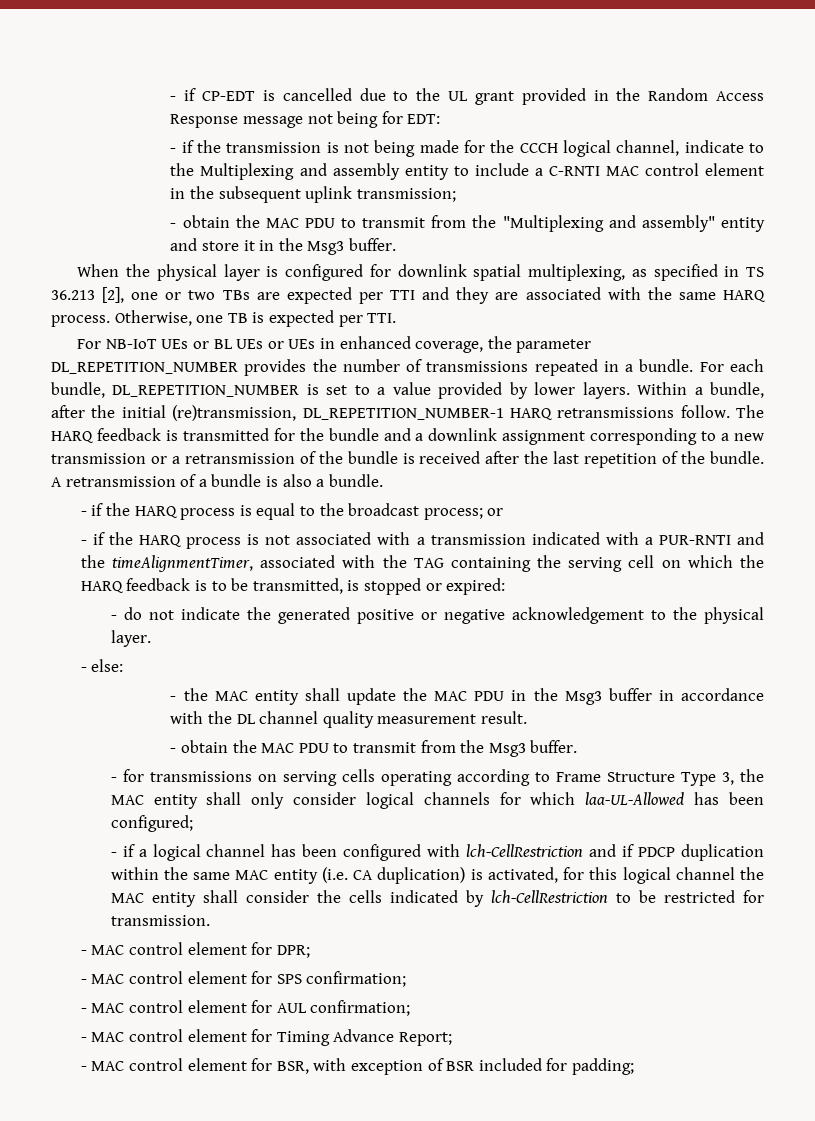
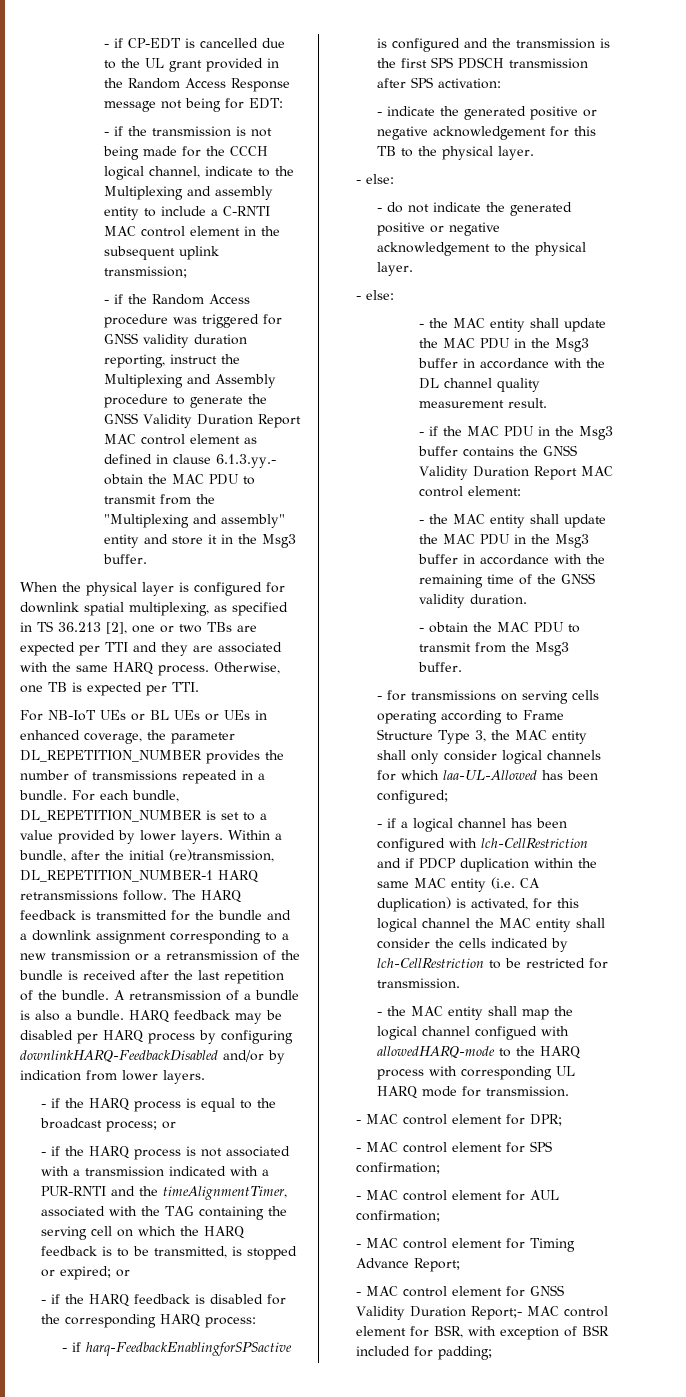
- - obtain the MAC PDU to transmit from the "Multiplexing and assembly" entity and store it in the Msg3 buffer.
+ - if the Random Access procedure was triggered for GNSS validity duration reporting, instruct the Multiplexing and Assembly procedure to generate the GNSS Validity Duration Report MAC control element as defined in clause 6.1.3.yy.- obtain the MAC PDU to transmit from the "Multiplexing and assembly" entity and store it in the Msg3 buffer.
+ HARQ feedback may be disabled per HARQ process by configuring downlinkHARQ-FeedbackDisabled and/or by indication from lower layers.
- - if the HARQ process is not associated with a transmission indicated with a PUR-RNTI and the timeAlignmentTimer, associated with the TAG containing the serving cell on which the HARQ feedback is to be transmitted, is stopped or expired:
+ - if the HARQ process is not associated with a transmission indicated with a PUR-RNTI and the timeAlignmentTimer, associated with the TAG containing the serving cell on which the HARQ feedback is to be transmitted, is stopped or expired; or
+ - if the HARQ feedback is disabled for the corresponding HARQ process:
+ - if harq-FeedbackEnablingforSPSactive is configured and the transmission is the first SPS PDSCH transmission after SPS activation:
+ - indicate the generated positive or negative acknowledgement for this TB to the physical layer.
+ - else:
+ - if the MAC PDU in the Msg3 buffer contains the GNSS Validity Duration Report MAC control element:
+ - the MAC entity shall update the MAC PDU in the Msg3 buffer in accordance with the remaining time of the GNSS validity duration.
+ - the MAC entity shall map the logical channel configued with allowedHARQ-mode to the HARQ process with corresponding UL HARQ mode for transmission.
- - MAC control element for BSR, with exception of BSR included for padding;
+ - MAC control element for GNSS Validity Duration Report;- MAC control element for BSR, with exception of BSR included for padding;

